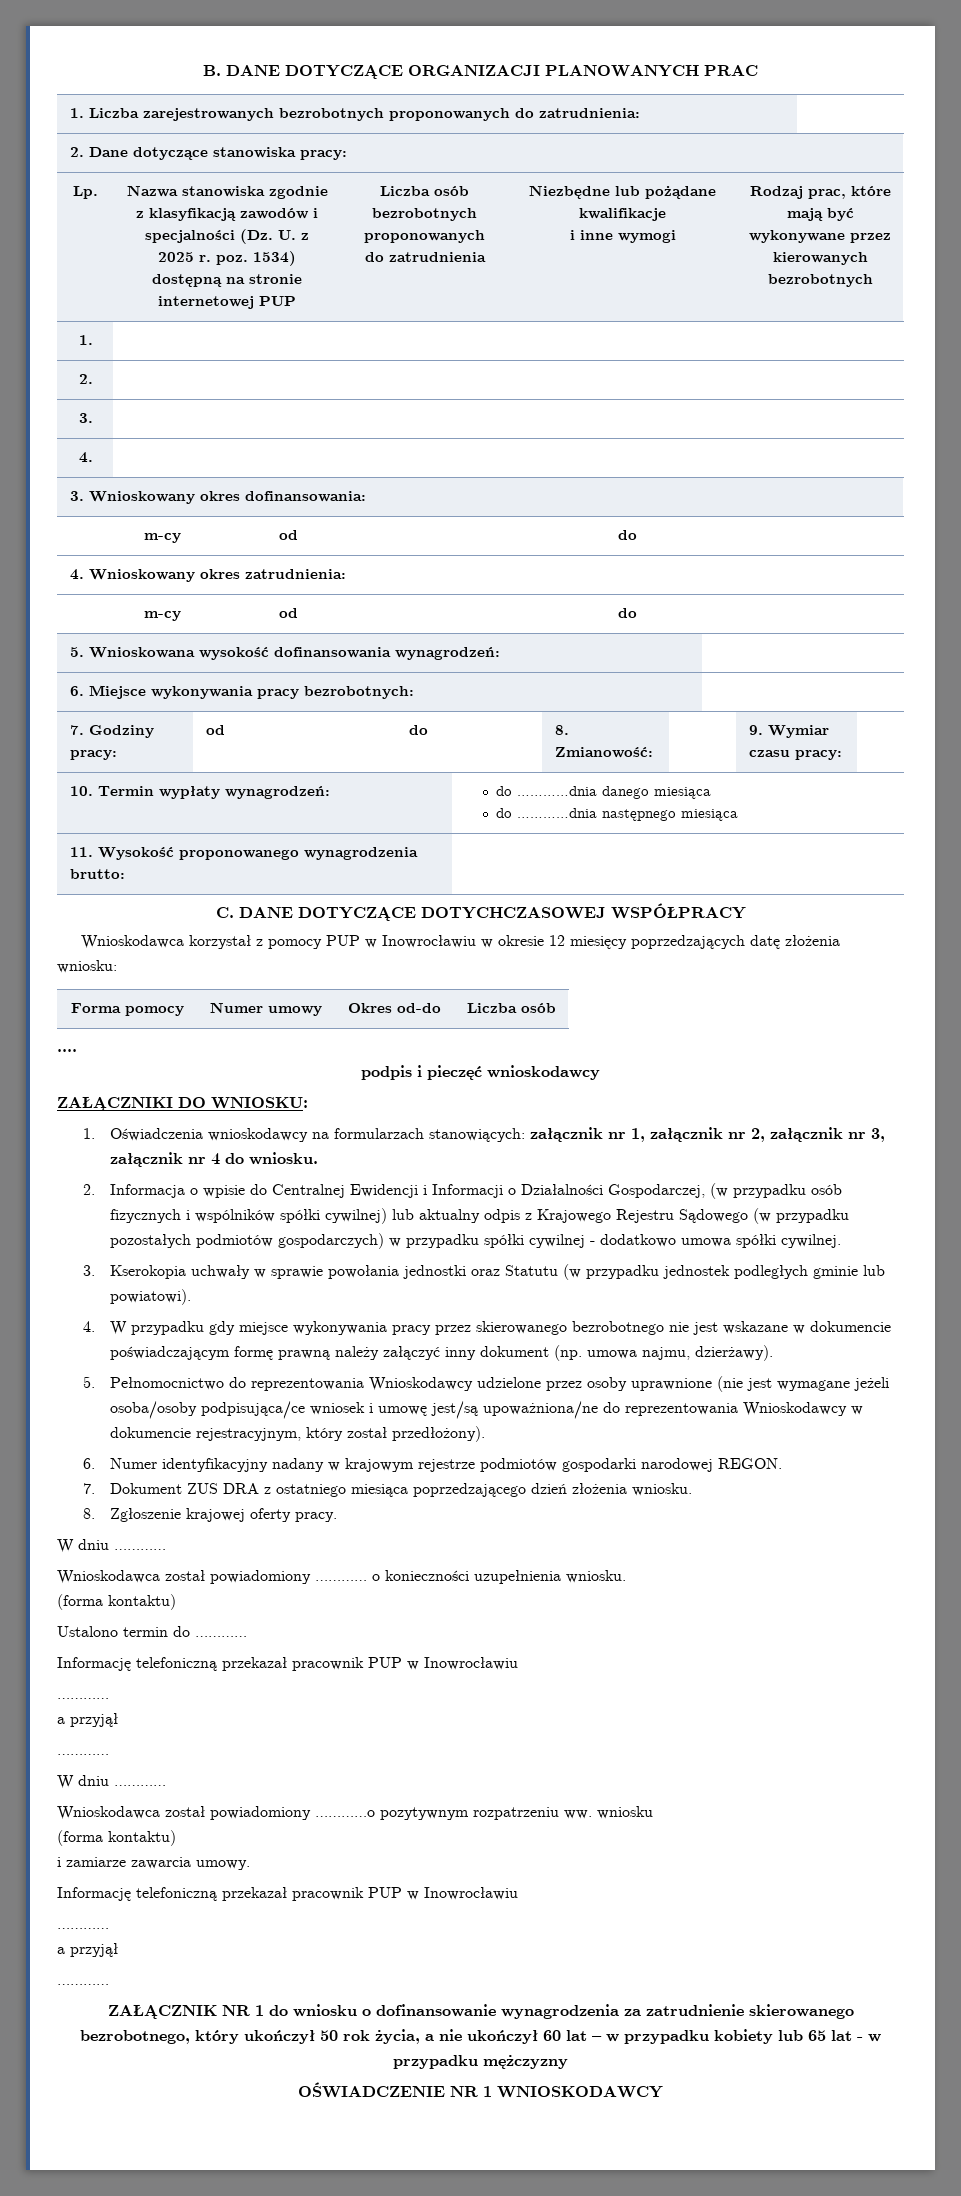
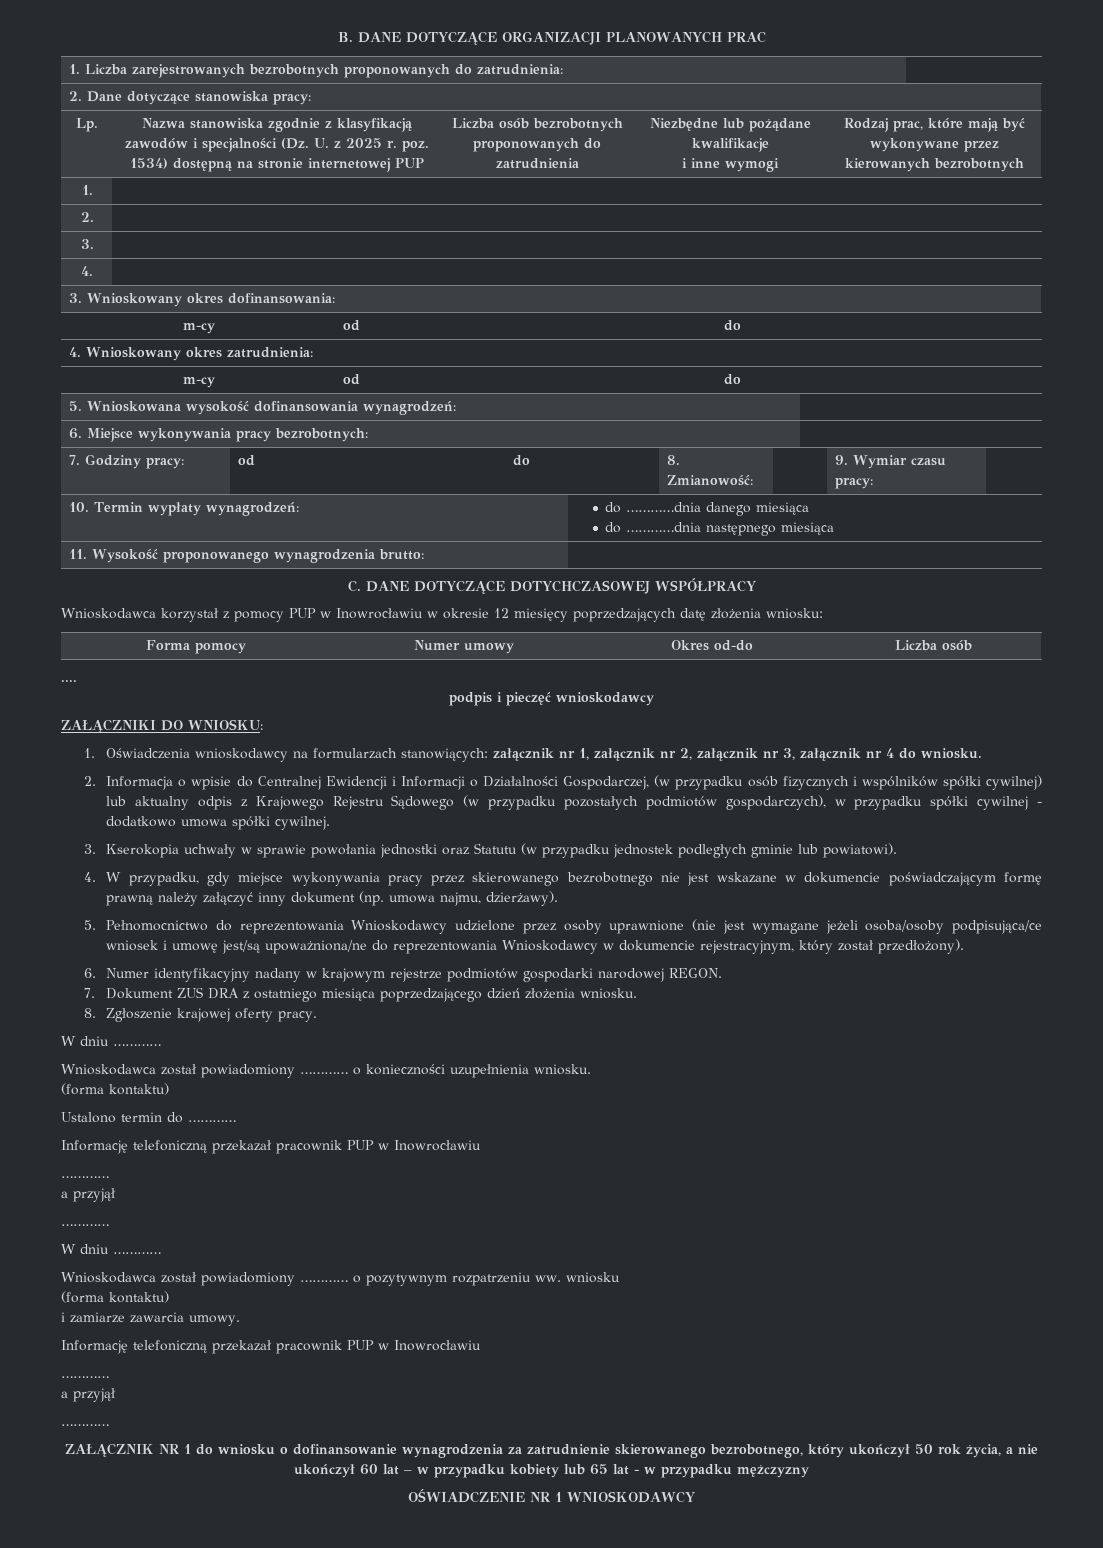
- 2. Informacja o wpisie do Centralnej Ewidencji i Informacji o Działalności Gospodarczej, (w przypadku osób fizycznych i wspólników spółki cywilnej) lub aktualny odpis z Krajowego Rejestru Sądowego (w przypadku pozostałych podmiotów gospodarczych) w przypadku spółki cywilnej - dodatkowo umowa spółki cywilnej.
+ 2. Informacja o wpisie do Centralnej Ewidencji i Informacji o Działalności Gospodarczej, (w przypadku osób fizycznych i wspólników spółki cywilnej) lub aktualny odpis z Krajowego Rejestru Sądowego (w przypadku pozostałych podmiotów gospodarczych), w przypadku spółki cywilnej - dodatkowo umowa spółki cywilnej.
- 4. W przypadku gdy miejsce wykonywania pracy przez skierowanego bezrobotnego nie jest wskazane w dokumencie poświadczającym formę prawną należy załączyć inny dokument (np. umowa najmu, dzierżawy).
+ 4. W przypadku, gdy miejsce wykonywania pracy przez skierowanego bezrobotnego nie jest wskazane w dokumencie poświadczającym formę prawną należy załączyć inny dokument (np. umowa najmu, dzierżawy).
- Wnioskodawca został powiadomiony …………o pozytywnym rozpatrzeniu ww. wniosku
+ Wnioskodawca został powiadomiony ………… o pozytywnym rozpatrzeniu ww. wniosku

